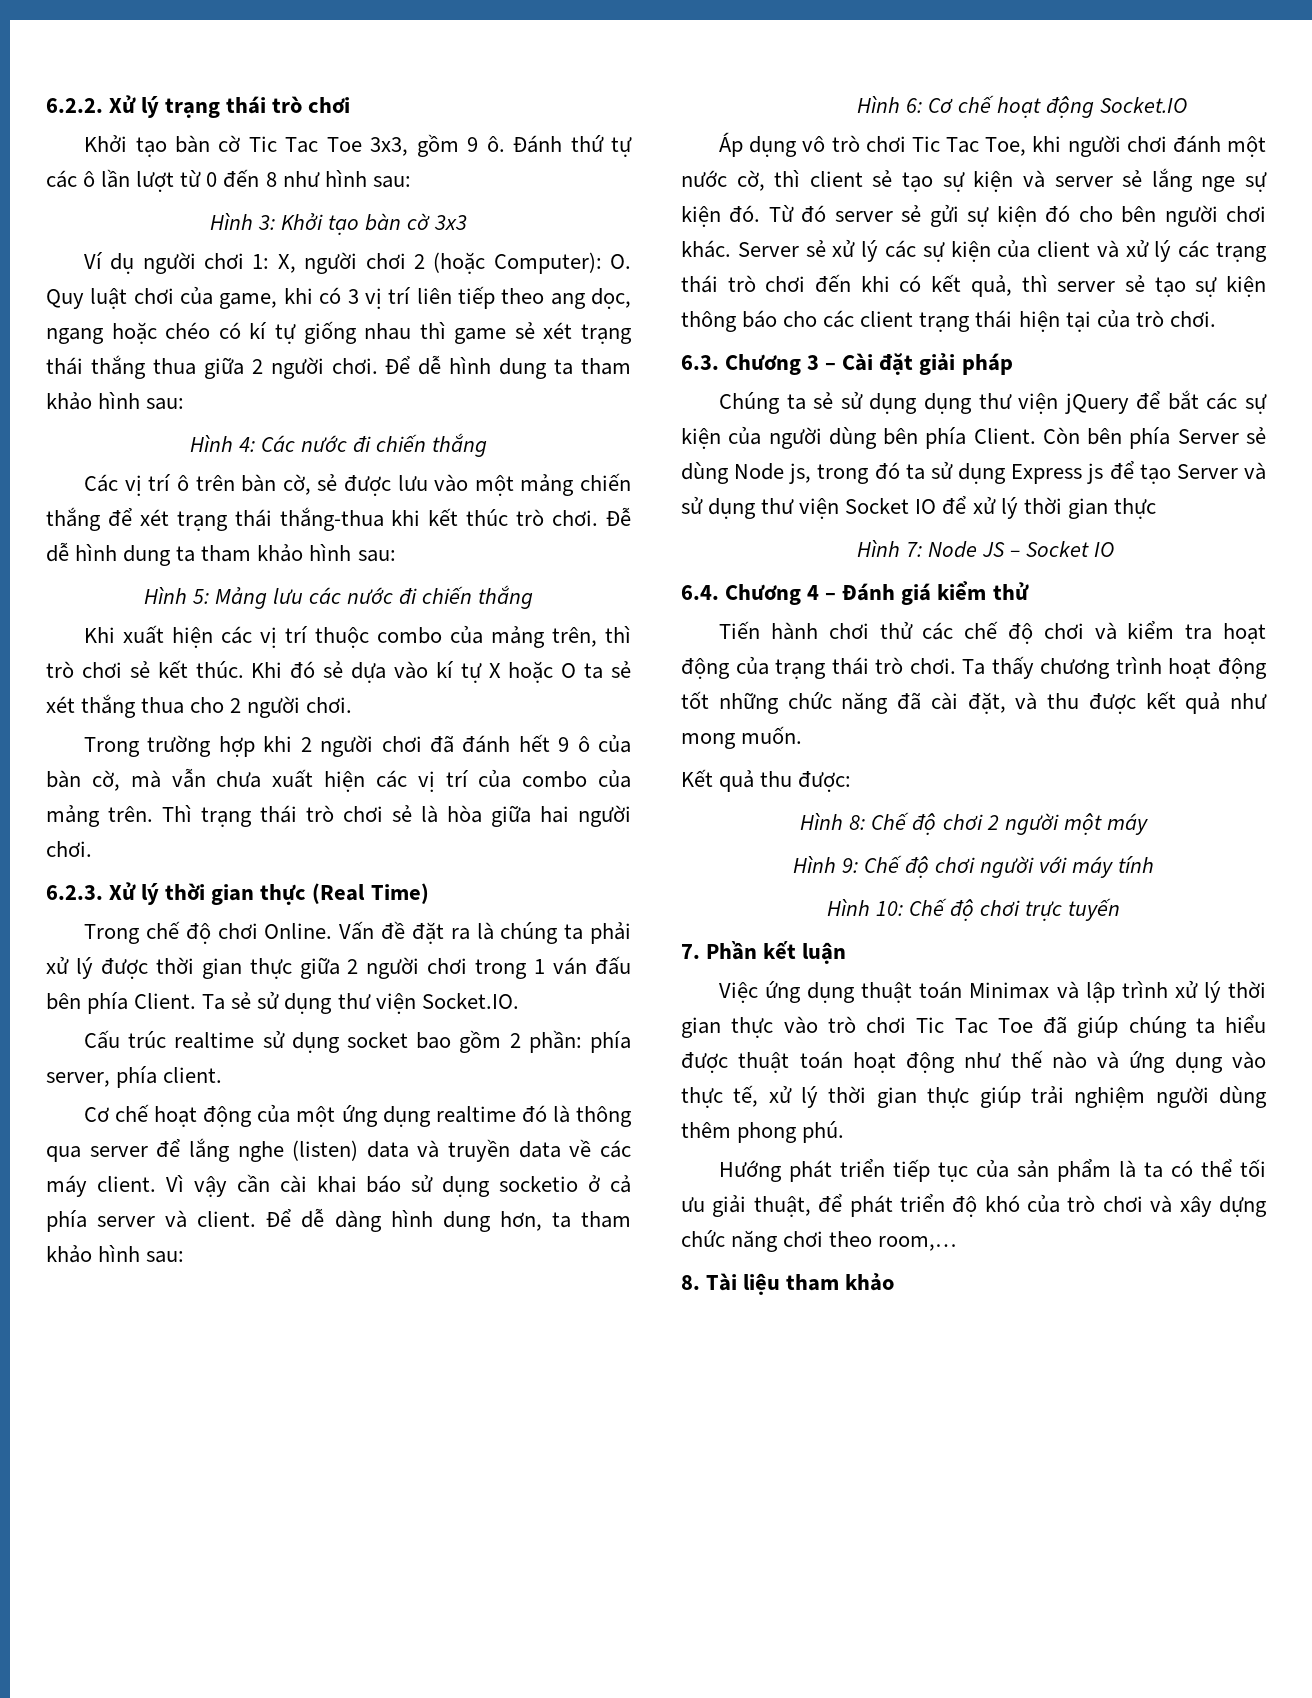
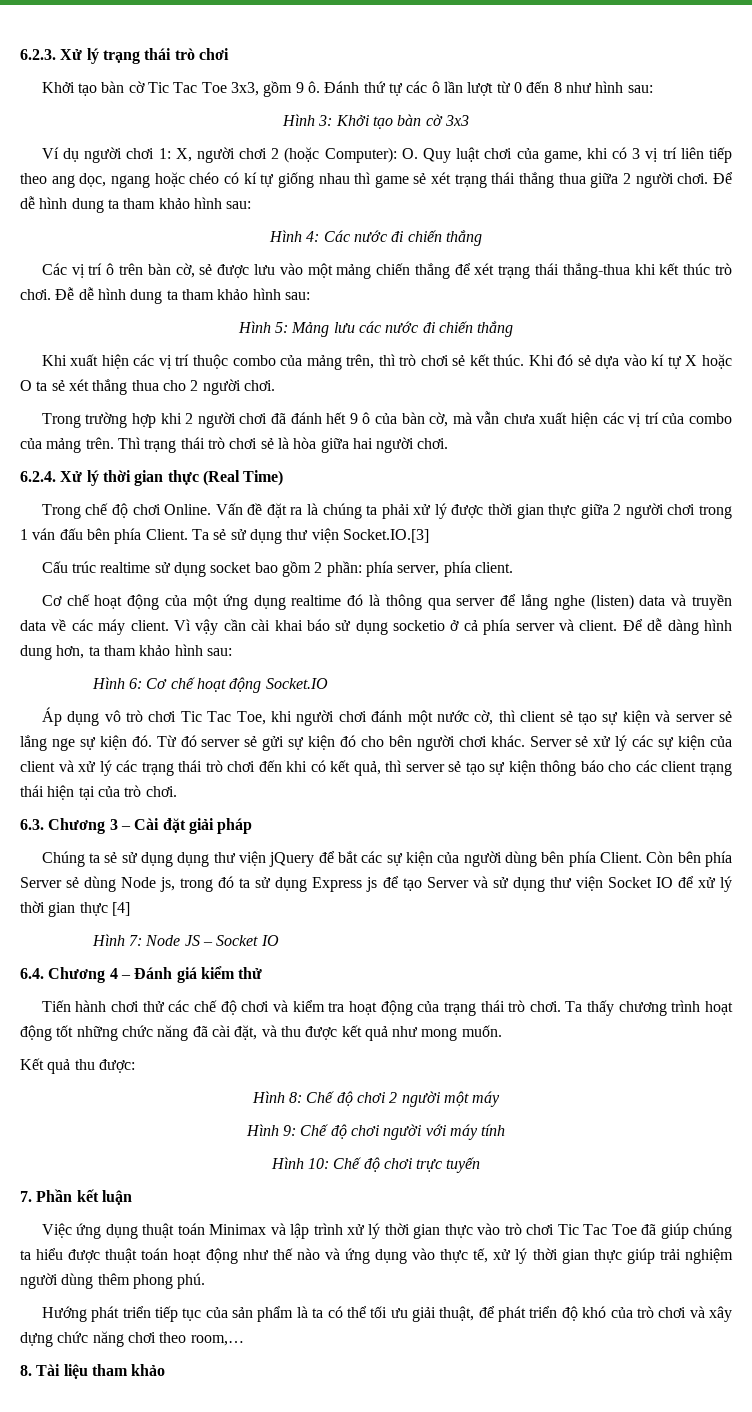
- 6.2.2. Xử lý trạng thái trò chơi
+ 6.2.3. Xử lý trạng thái trò chơi
- 6.2.3. Xử lý thời gian thực (Real Time)
+ 6.2.4. Xử lý thời gian thực (Real Time)
- Ta sẻ sử dụng thư viện Socket.IO.
+ Ta sẻ sử dụng thư viện Socket.IO.[3]
- Còn bên phía Server sẻ dùng Node js, trong đó ta sử dụng Express js để tạo Server và sử dụng thư viện Socket IO để xử lý thời gian thực
+ Còn bên phía Server sẻ dùng Node js, trong đó ta sử dụng Express js để tạo Server và sử dụng thư viện Socket IO để xử lý thời gian thực [4]

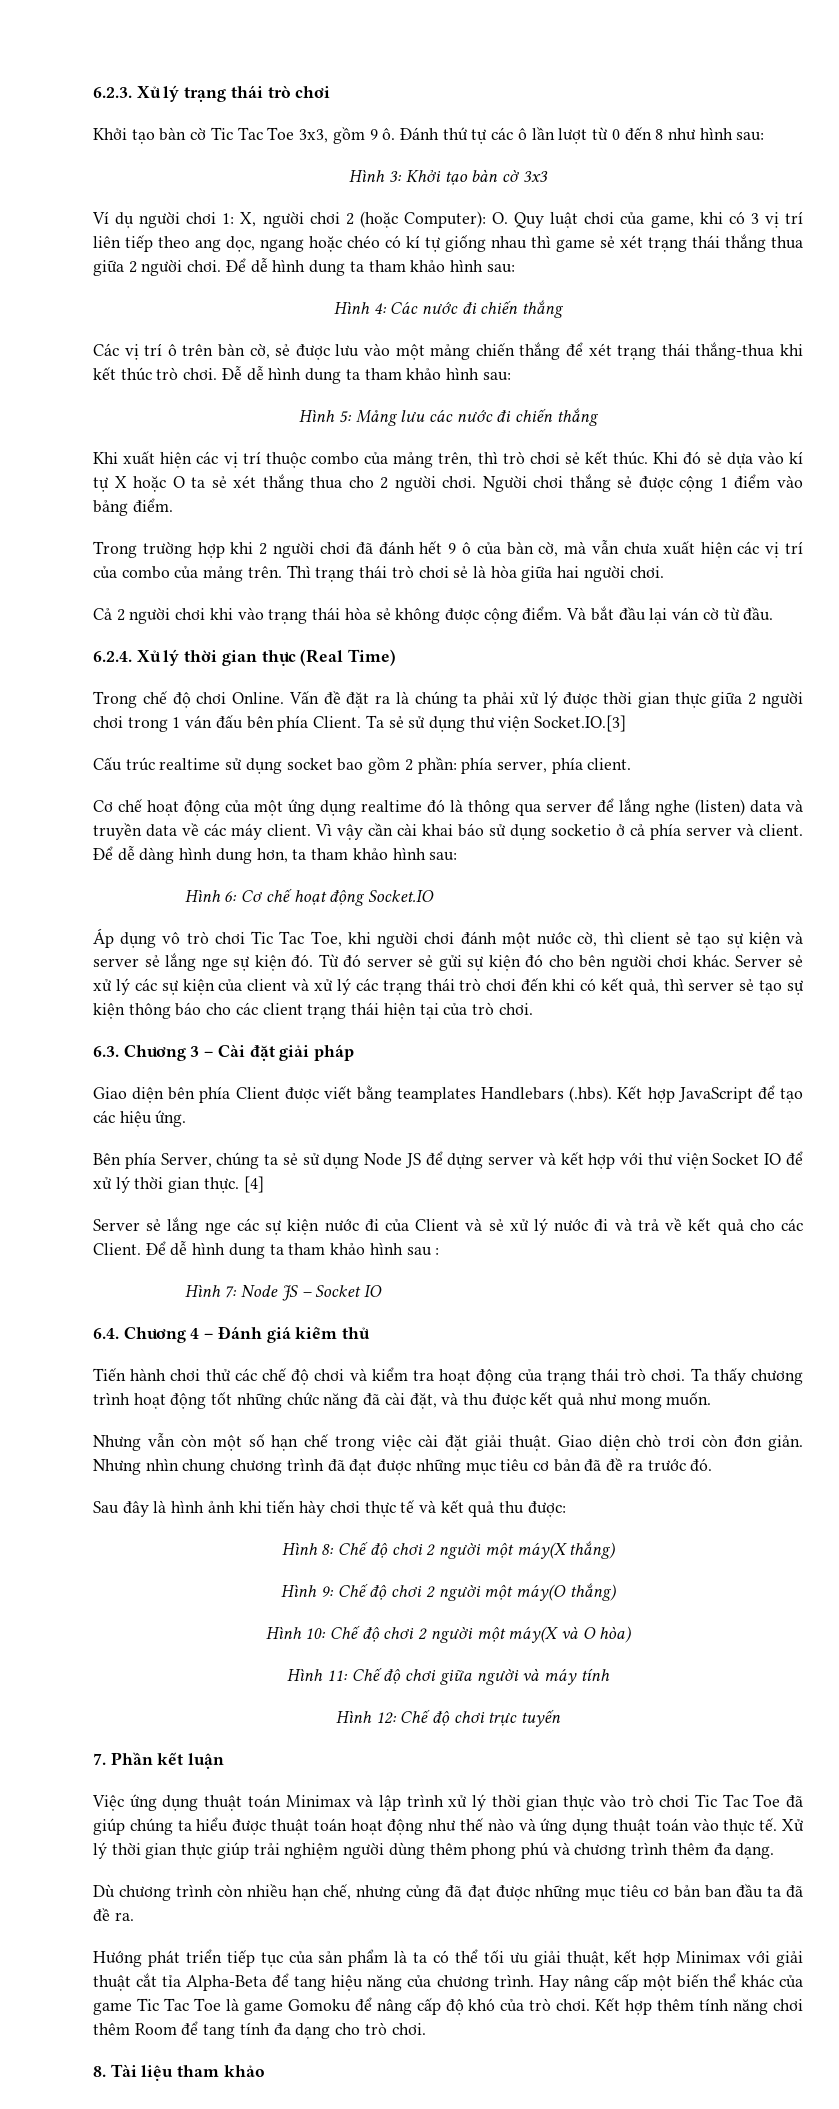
+ Người chơi thắng sẻ được cộng 1 điểm vào bảng điểm.
+ Cả 2 người chơi khi vào trạng thái hòa sẻ không được cộng điểm. Và bắt đầu lại ván cờ từ đầu.
- Chúng ta sẻ sử dụng dụng thư viện jQuery để bắt các sự kiện của người dùng bên phía Client. Còn bên phía Server sẻ dùng Node js, trong đó ta sử dụng Express js để tạo Server và sử dụng thư viện Socket IO để xử lý thời gian thực [4]
+ Giao diện bên phía Client được viết bằng teamplates Handlebars (.hbs). Kết hợp JavaScript để tạo các hiệu ứng.
+ Bên phía Server, chúng ta sẻ sử dụng Node JS để dựng server và kết hợp với thư viện Socket IO để xử lý thời gian thực. [4]
+ Server sẻ lắng nge các sự kiện nước đi của Client và sẻ xử lý nước đi và trả về kết quả cho các Client. Để dễ hình dung ta tham khảo hình sau :
- Kết quả thu được:
+ Nhưng vẫn còn một số hạn chế trong việc cài đặt giải thuật. Giao diện chò trơi còn đơn giản. Nhưng nhìn chung chương trình đã đạt được những mục tiêu cơ bản đã đề ra trước đó.
+ Sau đây là hình ảnh khi tiến hày chơi thực tế và kết quả thu được:
- Hình 8: Chế độ chơi 2 người một máy
+ Hình 8: Chế độ chơi 2 người một máy(X thắng)
- Hình 9: Chế độ chơi người với máy tính
+ Hình 9: Chế độ chơi 2 người một máy(O thắng)
+ Hình 10: Chế độ chơi 2 người một máy(X và O hòa)
+ Hình 11: Chế độ chơi giữa người và máy tính
- Hình 10: Chế độ chơi trực tuyến
+ Hình 12: Chế độ chơi trực tuyến
- Việc ứng dụng thuật toán Minimax và lập trình xử lý thời gian thực vào trò chơi Tic Tac Toe đã giúp chúng ta hiểu được thuật toán hoạt động như thế nào và ứng dụng vào thực tế, xử lý thời gian thực giúp trải nghiệm người dùng thêm phong phú.
+ Việc ứng dụng thuật toán Minimax và lập trình xử lý thời gian thực vào trò chơi Tic Tac Toe đã giúp chúng ta hiểu được thuật toán hoạt động như thế nào và ứng dụng thuật toán vào thực tế. Xử lý thời gian thực giúp trải nghiệm người dùng thêm phong phú và chương trình thêm đa dạng.
+ Dù chương trình còn nhiều hạn chế, nhưng củng đã đạt được những mục tiêu cơ bản ban đầu ta đã đề ra.
- Hướng phát triển tiếp tục của sản phẩm là ta có thể tối ưu giải thuật, để phát triển độ khó của trò chơi và xây dựng chức năng chơi theo room,…
+ Hướng phát triển tiếp tục của sản phẩm là ta có thể tối ưu giải thuật, kết hợp Minimax với giải thuật cắt tỉa Alpha-Beta để tang hiệu năng của chương trình. Hay nâng cấp một biến thể khác của game Tic Tac Toe là game Gomoku để nâng cấp độ khó của trò chơi. Kết hợp thêm tính năng chơi thêm Room để tang tính đa dạng cho trò chơi.

